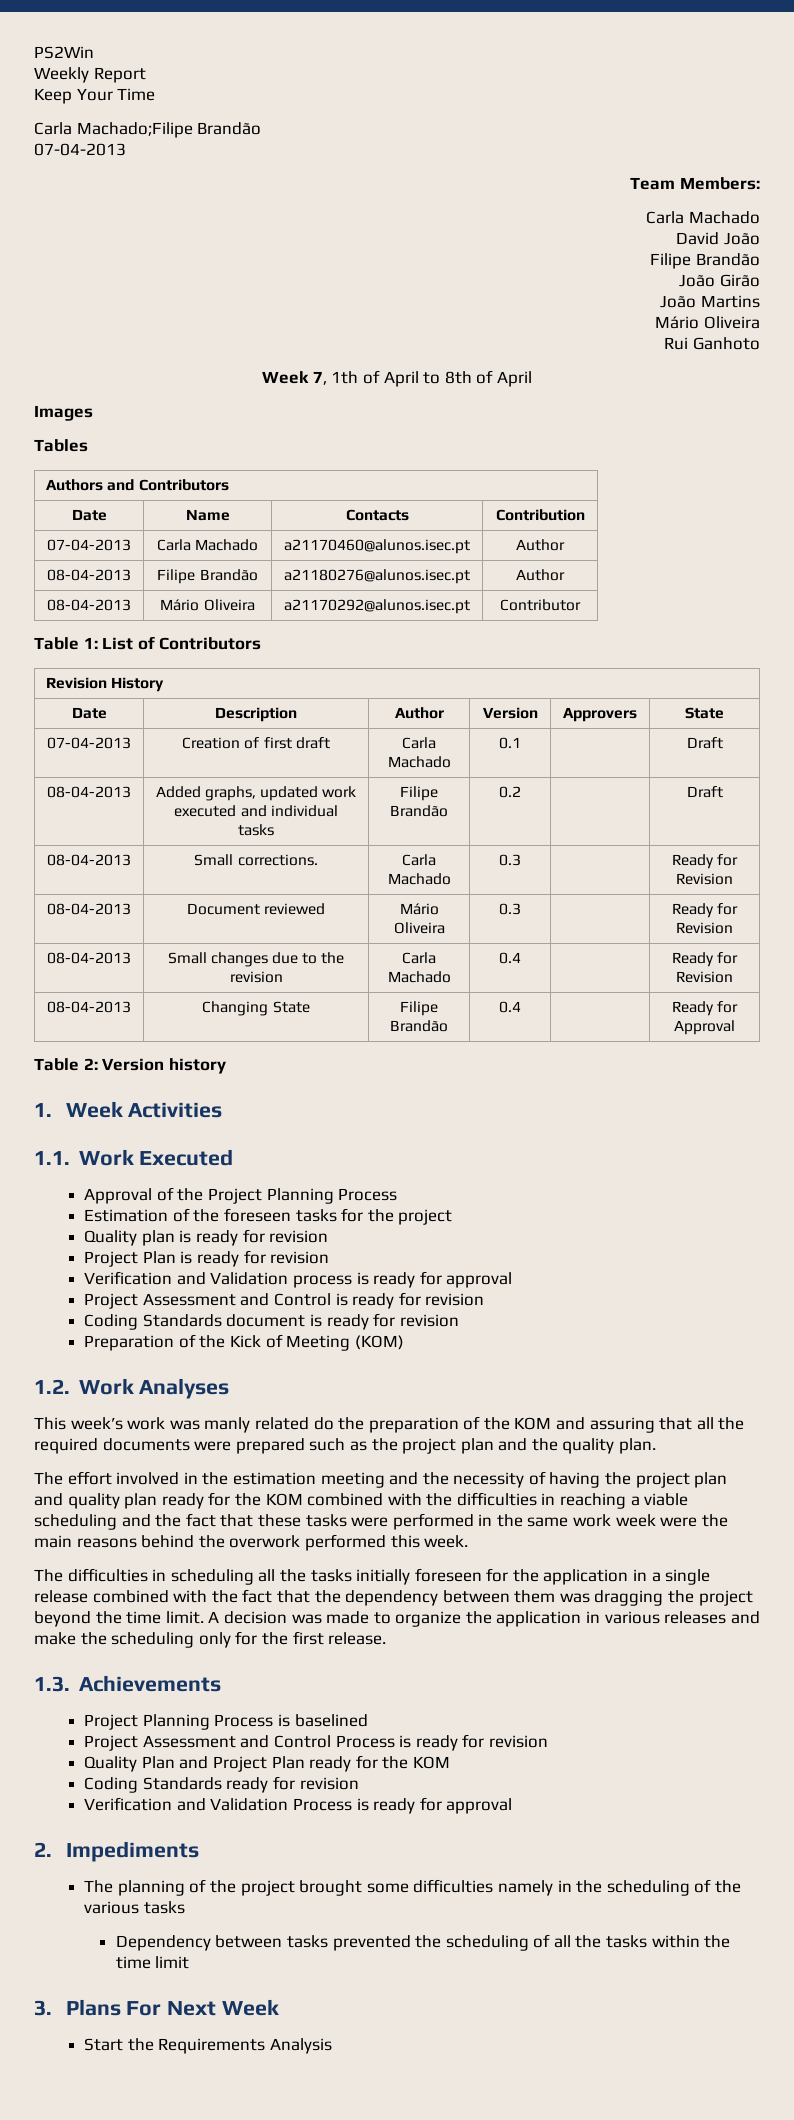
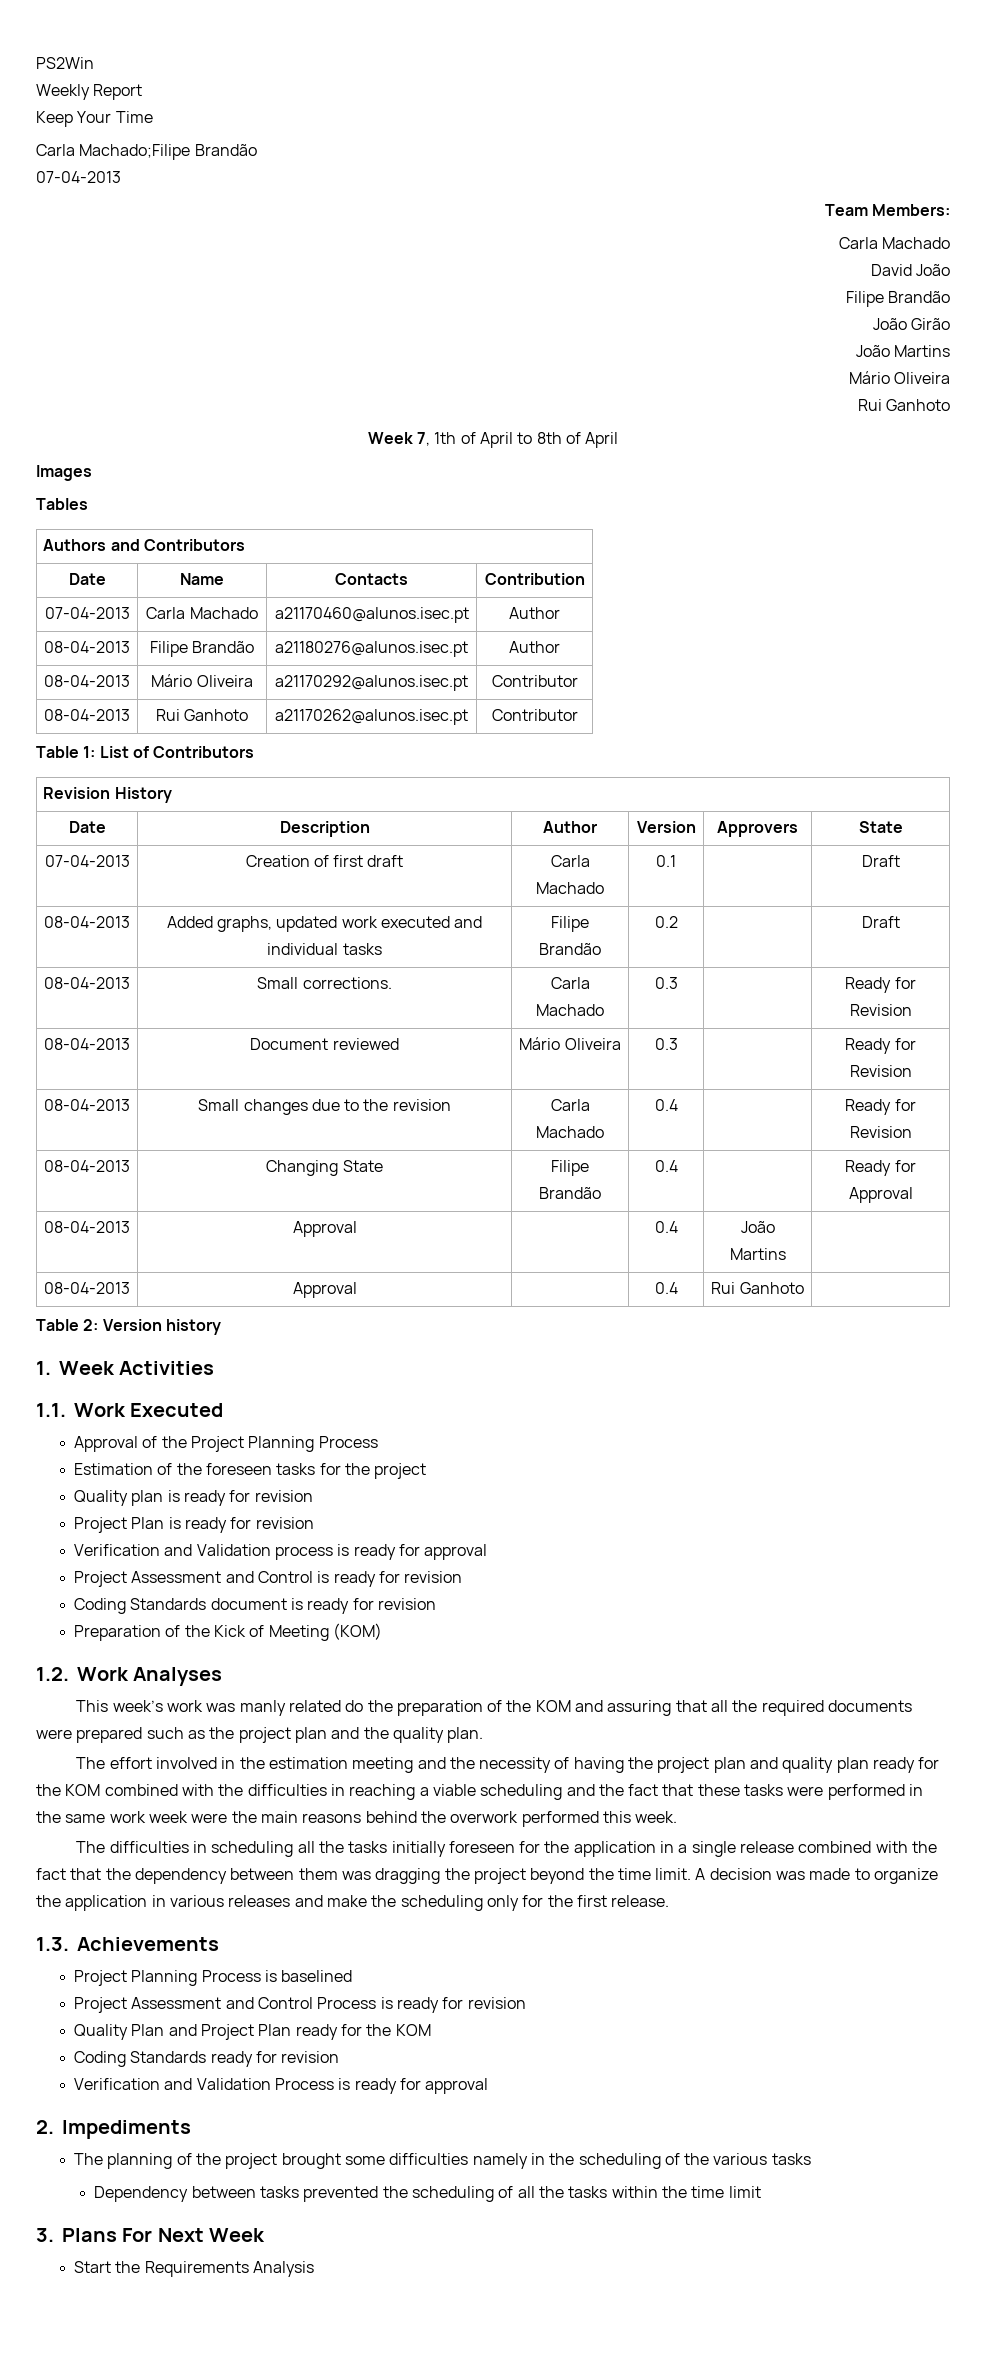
+ 08-04-2013 | Rui Ganhoto | a21170262@alunos.isec.pt | Contributor
+ 08-04-2013 | Approval | | 0.4 | João Martins |
+ 08-04-2013 | Approval | | 0.4 | Rui Ganhoto |

